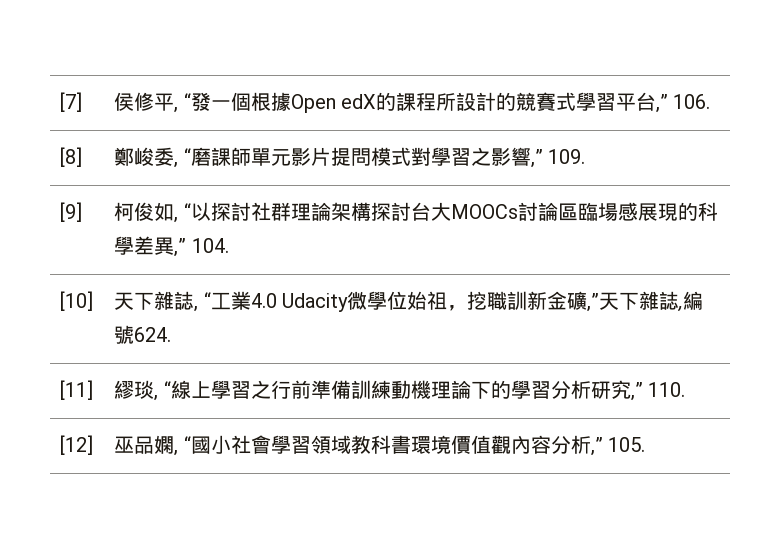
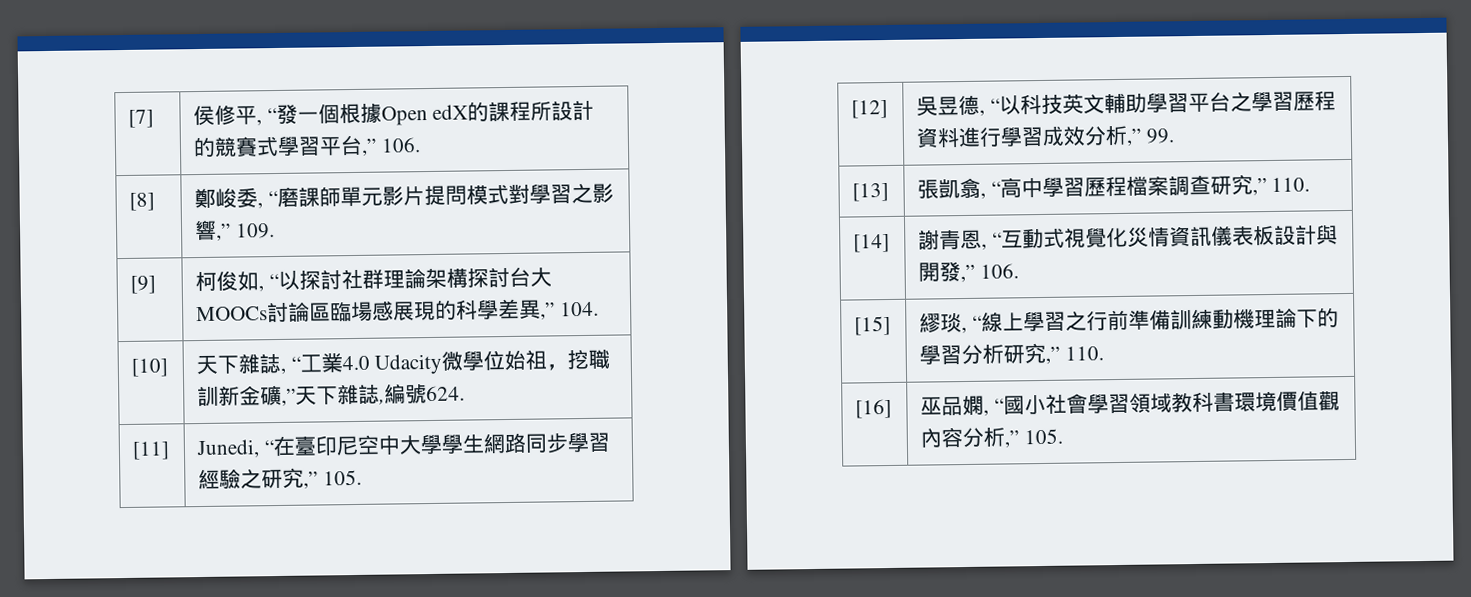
- [11] | 繆琰, “線上學習之行前準備訓練動機理論下的學習分析研究,” 110.
+ [11] | Junedi, “在臺印尼空中大學學生網路同步學習經驗之研究,” 105.
+ [12] | 吳昱德, “以科技英文輔助學習平台之學習歷程資料進行學習成效分析,” 99.
+ [13] | 張凱翕, “高中學習歷程檔案調查研究,” 110.
+ [14] | 謝青恩, “互動式視覺化災情資訊儀表板設計與開發,” 106.
+ [15] | 繆琰, “線上學習之行前準備訓練動機理論下的學習分析研究,” 110.
- [12] | 巫品嫻, “國小社會學習領域教科書環境價值觀內容分析,” 105.
+ [16] | 巫品嫻, “國小社會學習領域教科書環境價值觀內容分析,” 105.

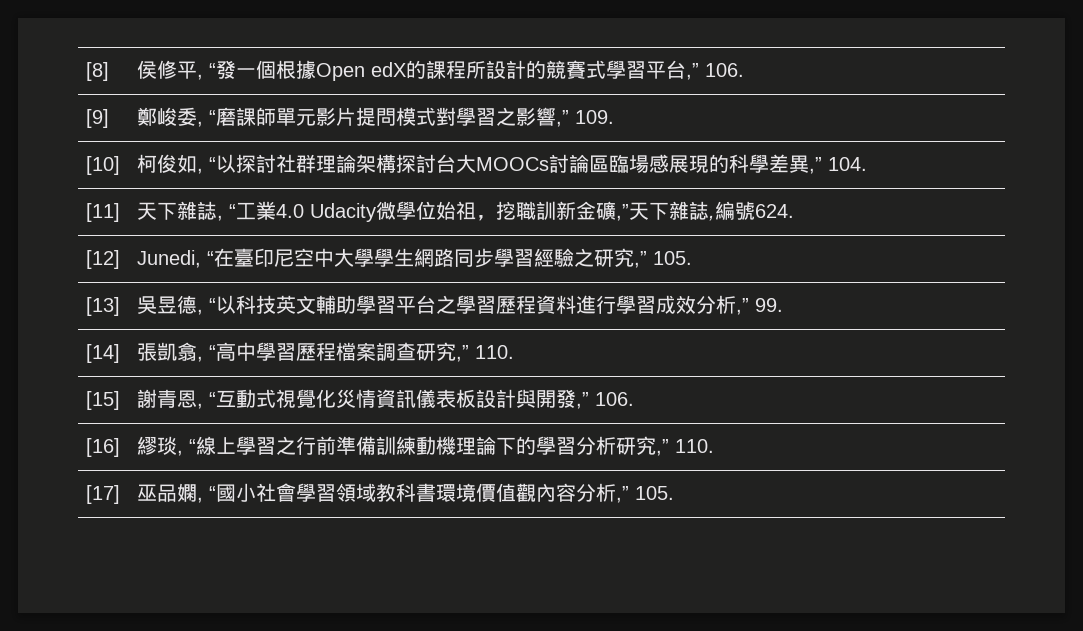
- [7] | 侯修平, “發一個根據Open edX的課程所設計的競賽式學習平台,” 106.
+ [8] | 侯修平, “發一個根據Open edX的課程所設計的競賽式學習平台,” 106.
- [8] | 鄭峻委, “磨課師單元影片提問模式對學習之影響,” 109.
+ [9] | 鄭峻委, “磨課師單元影片提問模式對學習之影響,” 109.
- [9] | 柯俊如, “以探討社群理論架構探討台大MOOCs討論區臨場感展現的科學差異,” 104.
+ [10] | 柯俊如, “以探討社群理論架構探討台大MOOCs討論區臨場感展現的科學差異,” 104.
- [10] | 天下雜誌, “工業4.0 Udacity微學位始祖，挖職訓新金礦,”天下雜誌,編號624.
+ [11] | 天下雜誌, “工業4.0 Udacity微學位始祖，挖職訓新金礦,”天下雜誌,編號624.
- [11] | Junedi, “在臺印尼空中大學學生網路同步學習經驗之研究,” 105.
+ [12] | Junedi, “在臺印尼空中大學學生網路同步學習經驗之研究,” 105.
- [12] | 吳昱德, “以科技英文輔助學習平台之學習歷程資料進行學習成效分析,” 99.
+ [13] | 吳昱德, “以科技英文輔助學習平台之學習歷程資料進行學習成效分析,” 99.
- [13] | 張凱翕, “高中學習歷程檔案調查研究,” 110.
+ [14] | 張凱翕, “高中學習歷程檔案調查研究,” 110.
- [14] | 謝青恩, “互動式視覺化災情資訊儀表板設計與開發,” 106.
+ [15] | 謝青恩, “互動式視覺化災情資訊儀表板設計與開發,” 106.
- [15] | 繆琰, “線上學習之行前準備訓練動機理論下的學習分析研究,” 110.
+ [16] | 繆琰, “線上學習之行前準備訓練動機理論下的學習分析研究,” 110.
- [16] | 巫品嫻, “國小社會學習領域教科書環境價值觀內容分析,” 105.
+ [17] | 巫品嫻, “國小社會學習領域教科書環境價值觀內容分析,” 105.

